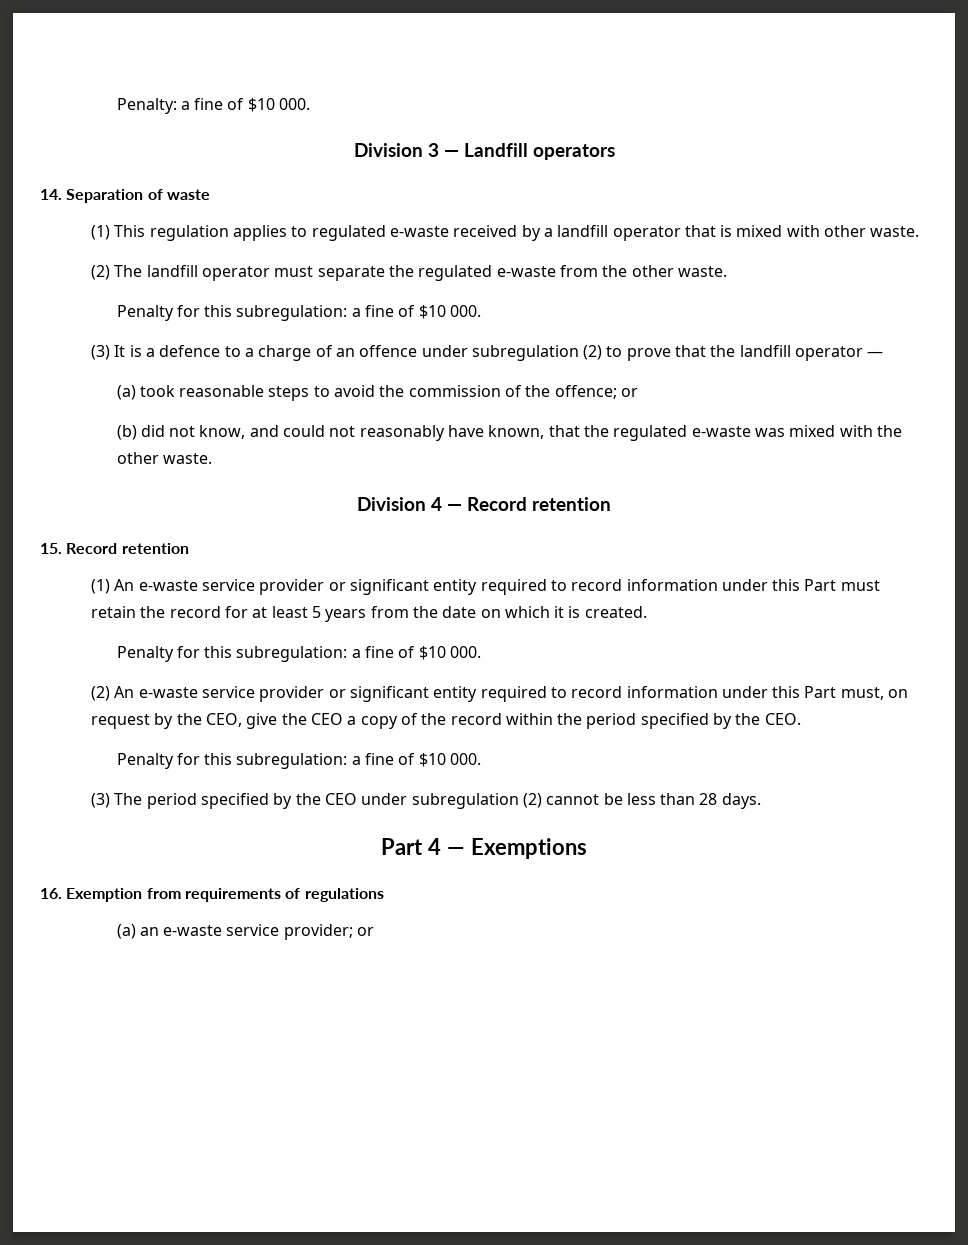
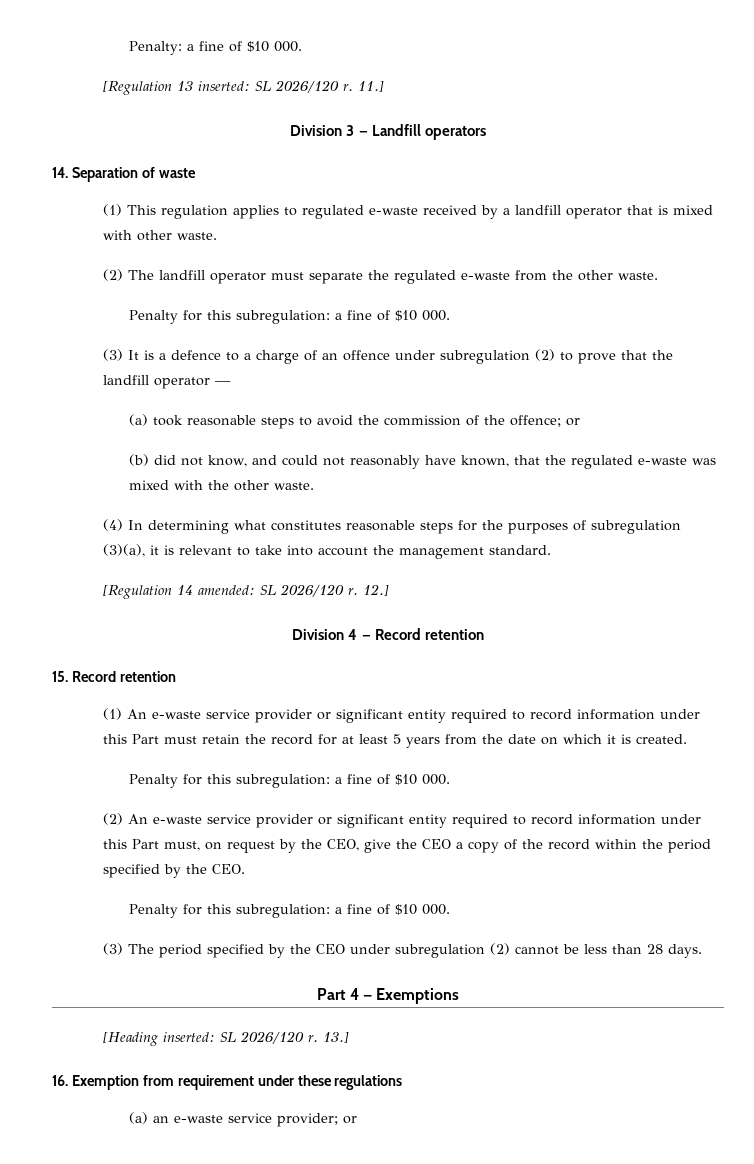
+ [Regulation 13 inserted: SL 2026/120 r. 11.]
+ (4) In determining what constitutes reasonable steps for the purposes of subregulation (3)(a), it is relevant to take into account the management standard.
+ [Regulation 14 amended: SL 2026/120 r. 12.]
+ [Heading inserted: SL 2026/120 r. 13.]
- 16. Exemption from requirements of regulations
+ 16. Exemption from requirement under these regulations

